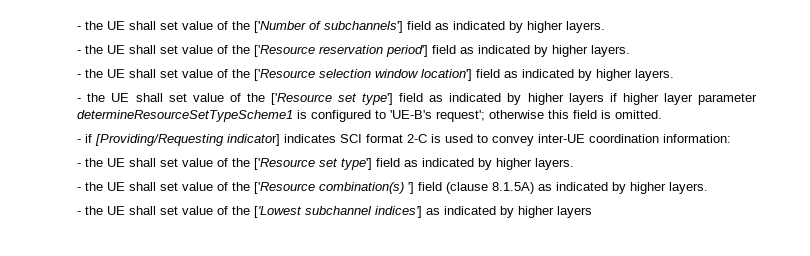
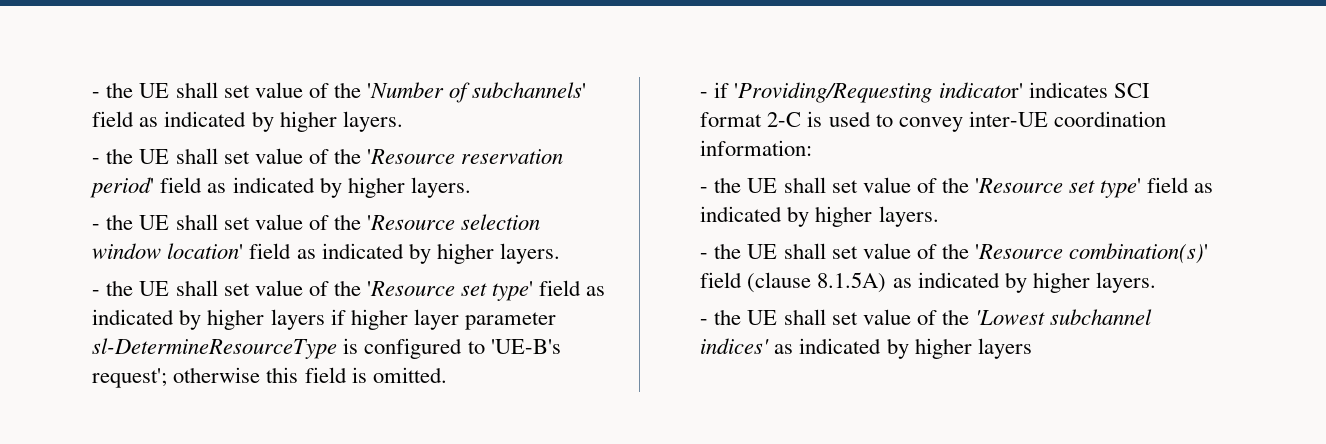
- - the UE shall set value of the ['Number of subchannels'] field as indicated by higher layers.
+ - the UE shall set value of the 'Number of subchannels' field as indicated by higher layers.
- - the UE shall set value of the ['Resource reservation period'] field as indicated by higher layers.
+ - the UE shall set value of the 'Resource reservation period' field as indicated by higher layers.
- - the UE shall set value of the ['Resource selection window location'] field as indicated by higher layers.
+ - the UE shall set value of the 'Resource selection window location' field as indicated by higher layers.
- - the UE shall set value of the ['Resource set type'] field as indicated by higher layers if higher layer parameter determineResourceSetTypeScheme1 is configured to 'UE-B's request'; otherwise this field is omitted.
+ - the UE shall set value of the 'Resource set type' field as indicated by higher layers if higher layer parameter sl-DetermineResourceType is configured to 'UE-B's request'; otherwise this field is omitted.
- - if [Providing/Requesting indicator] indicates SCI format 2-C is used to convey inter-UE coordination information:
+ - if 'Providing/Requesting indicator' indicates SCI format 2-C is used to convey inter-UE coordination information:
- - the UE shall set value of the ['Resource set type'] field as indicated by higher layers.
+ - the UE shall set value of the 'Resource set type' field as indicated by higher layers.
- - the UE shall set value of the ['Resource combination(s) '] field (clause 8.1.5A) as indicated by higher layers.
+ - the UE shall set value of the 'Resource combination(s)' field (clause 8.1.5A) as indicated by higher layers.
- - the UE shall set value of the ['Lowest subchannel indices'] as indicated by higher layers
+ - the UE shall set value of the 'Lowest subchannel indices' as indicated by higher layers

